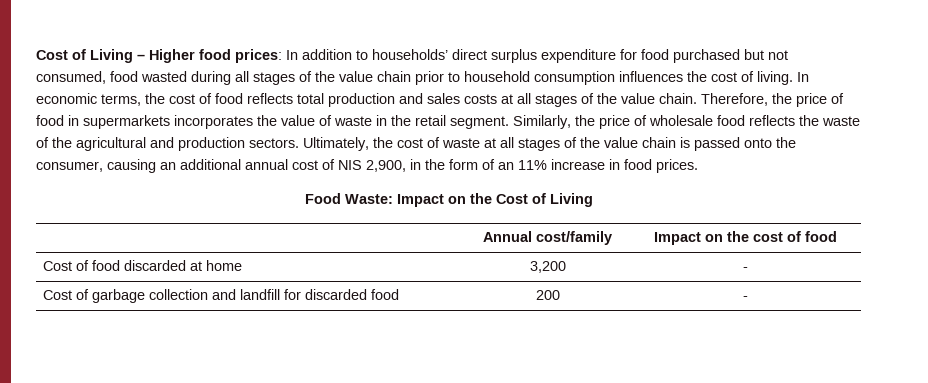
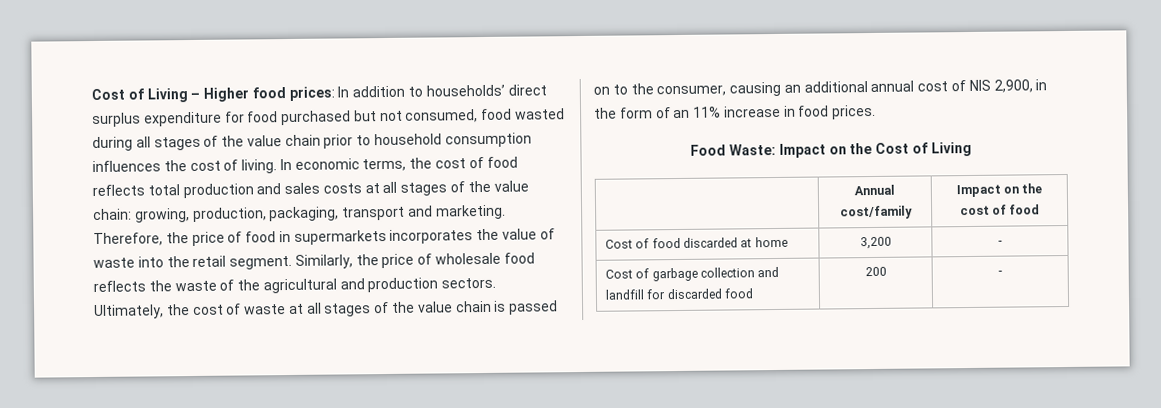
- In economic terms, the cost of food reflects total production and sales costs at all stages of the value chain.
+ In economic terms, the cost of food reflects total production and sales costs at all stages of the value chain: growing, production, packaging, transport and marketing.
- Therefore, the price of food in supermarkets incorporates the value of waste in the retail segment.
+ Therefore, the price of food in supermarkets incorporates the value of waste into the retail segment.
- Ultimately, the cost of waste at all stages of the value chain is passed onto the consumer, causing an additional annual cost of NIS 2,900, in the form of an 11% increase in food prices.
+ Ultimately, the cost of waste at all stages of the value chain is passed on to the consumer, causing an additional annual cost of NIS 2,900, in the form of an 11% increase in food prices.

